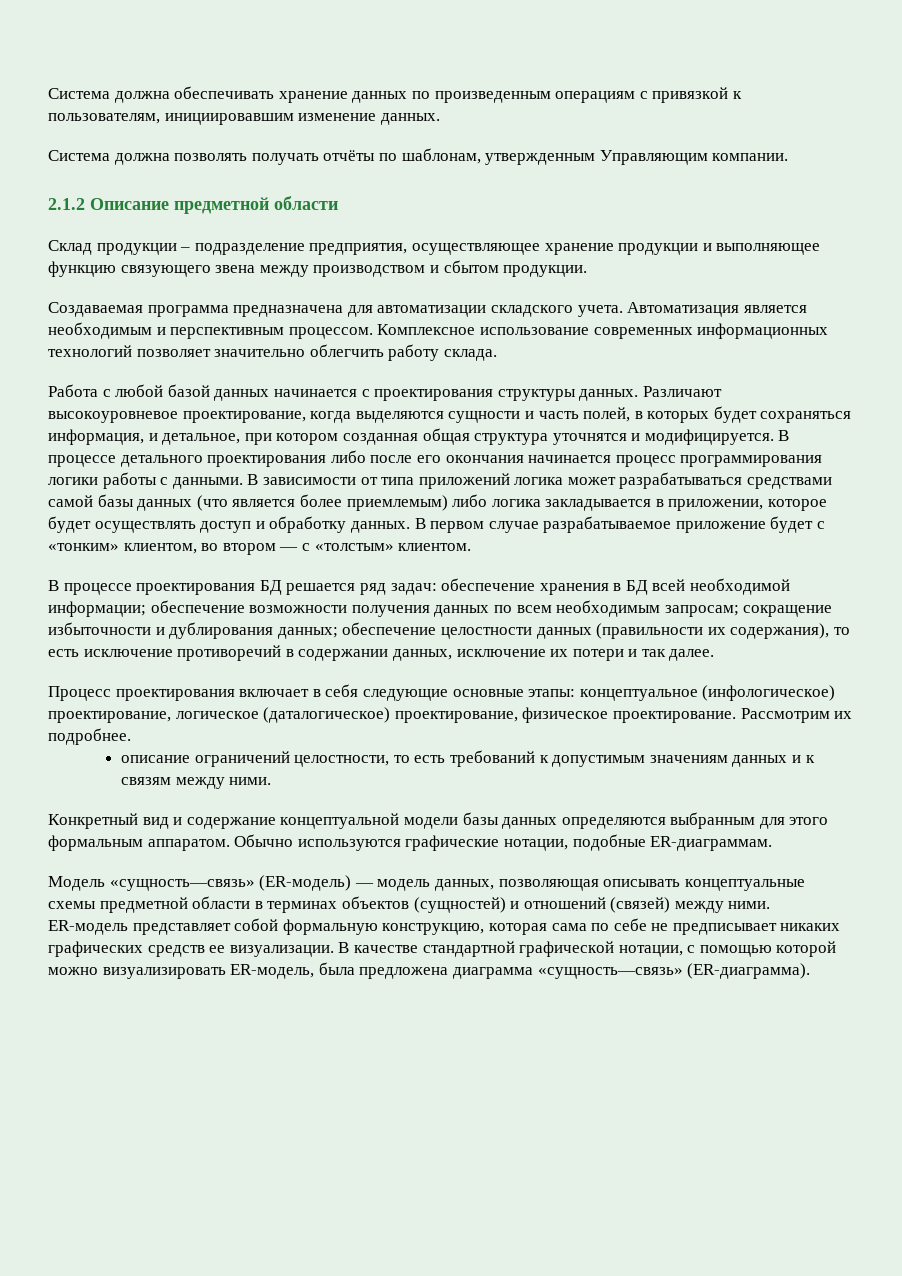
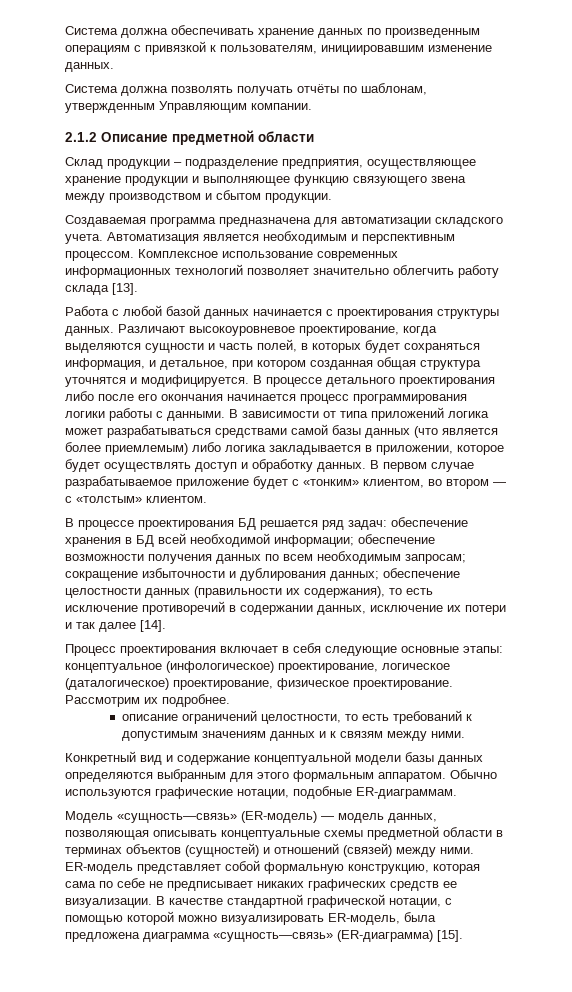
- Комплексное использование современных информационных технологий позволяет значительно облегчить работу склада.
+ Комплексное использование современных информационных технологий позволяет значительно облегчить работу склада [13].
- В процессе проектирования БД решается ряд задач: обеспечение хранения в БД всей необходимой информации; обеспечение возможности получения данных по всем необходимым запросам; сокращение избыточности и дублирования данных; обеспечение целостности данных (правильности их содержания), то есть исключение противоречий в содержании данных, исключение их потери и так далее.
+ В процессе проектирования БД решается ряд задач: обеспечение хранения в БД всей необходимой информации; обеспечение возможности получения данных по всем необходимым запросам; сокращение избыточности и дублирования данных; обеспечение целостности данных (правильности их содержания), то есть исключение противоречий в содержании данных, исключение их потери и так далее [14].
- В качестве стандартной графической нотации, с помощью которой можно визуализировать ER-модель, была предложена диаграмма «сущность—связь» (ER-диаграмма).
+ В качестве стандартной графической нотации, с помощью которой можно визуализировать ER-модель, была предложена диаграмма «сущность—связь» (ER-диаграмма) [15].

